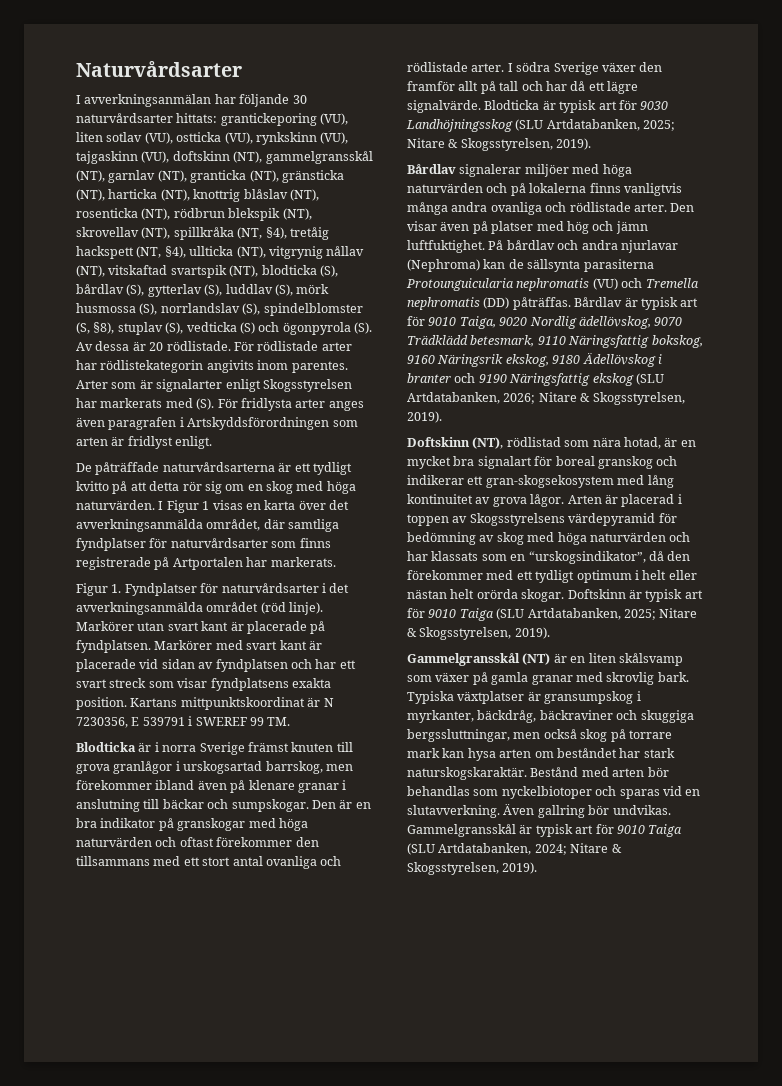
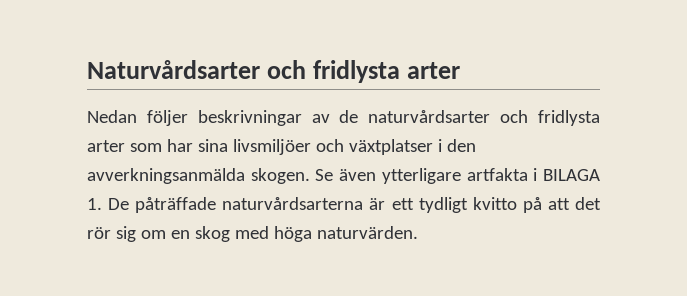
- Naturvårdsarter
- I avverkningsanmälan har följande 30 naturvårdsarter hittats: grantickeporing (VU), liten sotlav (VU), ostticka (VU), rynkskinn (VU), tajgaskinn (VU), doftskinn (NT), gammelgransskål (NT), garnlav (NT), granticka (NT), gränsticka (NT), harticka (NT), knottrig blåslav (NT), rosenticka (NT), rödbrun blekspik (NT), skrovellav (NT), spillkråka (NT, §4), tretåig hackspett (NT, §4), ullticka (NT), vitgrynig nållav (NT), vitskaftad svartspik (NT), blodticka (S), bårdlav (S), gytterlav (S), luddlav (S), mörk husmossa (S), norrlandslav (S), spindelblomster (S, §8), stuplav (S), vedticka (S) och ögonpyrola (S). Av dessa är 20 rödlistade. För rödlistade arter har rödlistekategorin angivits inom parentes. Arter som är signalarter enligt Skogsstyrelsen har markerats med (S). För fridlysta arter anges även paragrafen i Artskyddsförordningen som arten är fridlyst enligt.
- De påträffade naturvårdsarterna är ett tydligt kvitto på att detta rör sig om en skog med höga naturvärden. I Figur 1 visas en karta över det avverkningsanmälda området, där samtliga fyndplatser för naturvårdsarter som finns registrerade på Artportalen har markerats.
- Figur 1. Fyndplatser för naturvårdsarter i det avverkningsanmälda området (röd linje). Markörer utan svart kant är placerade på fyndplatsen. Markörer med svart kant är placerade vid sidan av fyndplatsen och har ett svart streck som visar fyndplatsens exakta position. Kartans mittpunktskoordinat är N 7230356, E 539791 i SWEREF 99 TM.
- Blodticka är i norra Sverige främst knuten till grova granlågor i urskogsartad barrskog, men förekommer ibland även på klenare granar i anslutning till bäckar och sumpskogar. Den är en bra indikator på granskogar med höga naturvärden och oftast förekommer den tillsammans med ett stort antal ovanliga och rödlistade arter. I södra Sverige växer den framför allt på tall och har då ett lägre signalvärde. Blodticka är typisk art för 9030 Landhöjningsskog (SLU Artdatabanken, 2025; Nitare & Skogsstyrelsen, 2019).
- Bårdlav signalerar miljöer med höga naturvärden och på lokalerna finns vanligtvis många andra ovanliga och rödlistade arter. Den visar även på platser med hög och jämn luftfuktighet. På bårdlav och andra njurlavar (Nephroma) kan de sällsynta parasiterna Protounguicularia nephromatis (VU) och Tremella nephromatis (DD) påträffas. Bårdlav är typisk art för 9010 Taiga, 9020 Nordlig ädellövskog, 9070 Trädklädd betesmark, 9110 Näringsfattig bokskog, 9160 Näringsrik ekskog, 9180 Ädellövskog i branter och 9190 Näringsfattig ekskog (SLU Artdatabanken, 2026; Nitare & Skogsstyrelsen, 2019).
- Doftskinn (NT), rödlistad som nära hotad, är en mycket bra signalart för boreal granskog och indikerar ett gran-skogsekosystem med lång kontinuitet av grova lågor. Arten är placerad i toppen av Skogsstyrelsens värdepyramid för bedömning av skog med höga naturvärden och har klassats som en “urskogsindikator”, då den förekommer med ett tydligt optimum i helt eller nästan helt orörda skogar. Doftskinn är typisk art för 9010 Taiga (SLU Artdatabanken, 2025; Nitare & Skogsstyrelsen, 2019).
- Gammelgransskål (NT) är en liten skålsvamp som växer på gamla granar med skrovlig bark. Typiska växtplatser är gransumpskog i myrkanter, bäckdråg, bäckraviner och skuggiga bergssluttningar, men också skog på torrare mark kan hysa arten om beståndet har stark naturskogskaraktär. Bestånd med arten bör behandlas som nyckelbiotoper och sparas vid en slutavverkning. Även gallring bör undvikas. Gammelgransskål är typisk art för 9010 Taiga (SLU Artdatabanken, 2024; Nitare & Skogsstyrelsen, 2019).
+ Naturvårdsarter och fridlysta arter
+ Nedan följer beskrivningar av de naturvårdsarter och fridlysta arter som har sina livsmiljöer och växtplatser i den avverkningsanmälda skogen. Se även ytterligare artfakta i BILAGA 1. De påträffade naturvårdsarterna är ett tydligt kvitto på att det rör sig om en skog med höga naturvärden.

